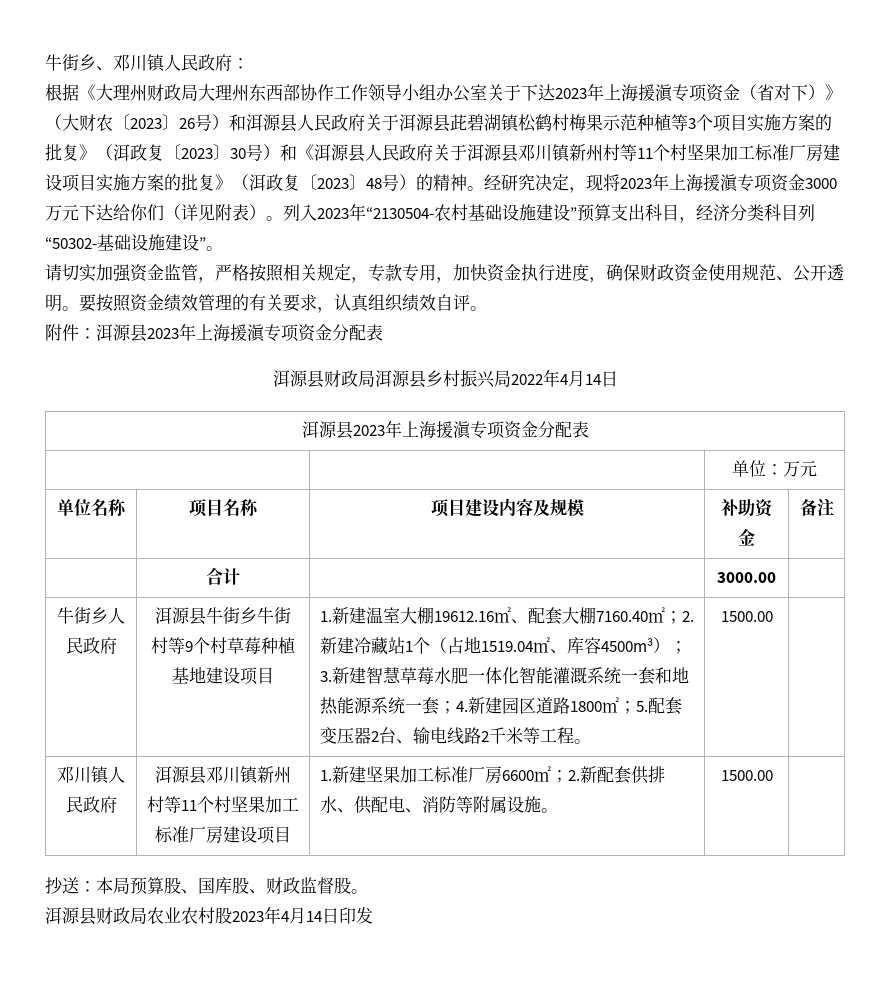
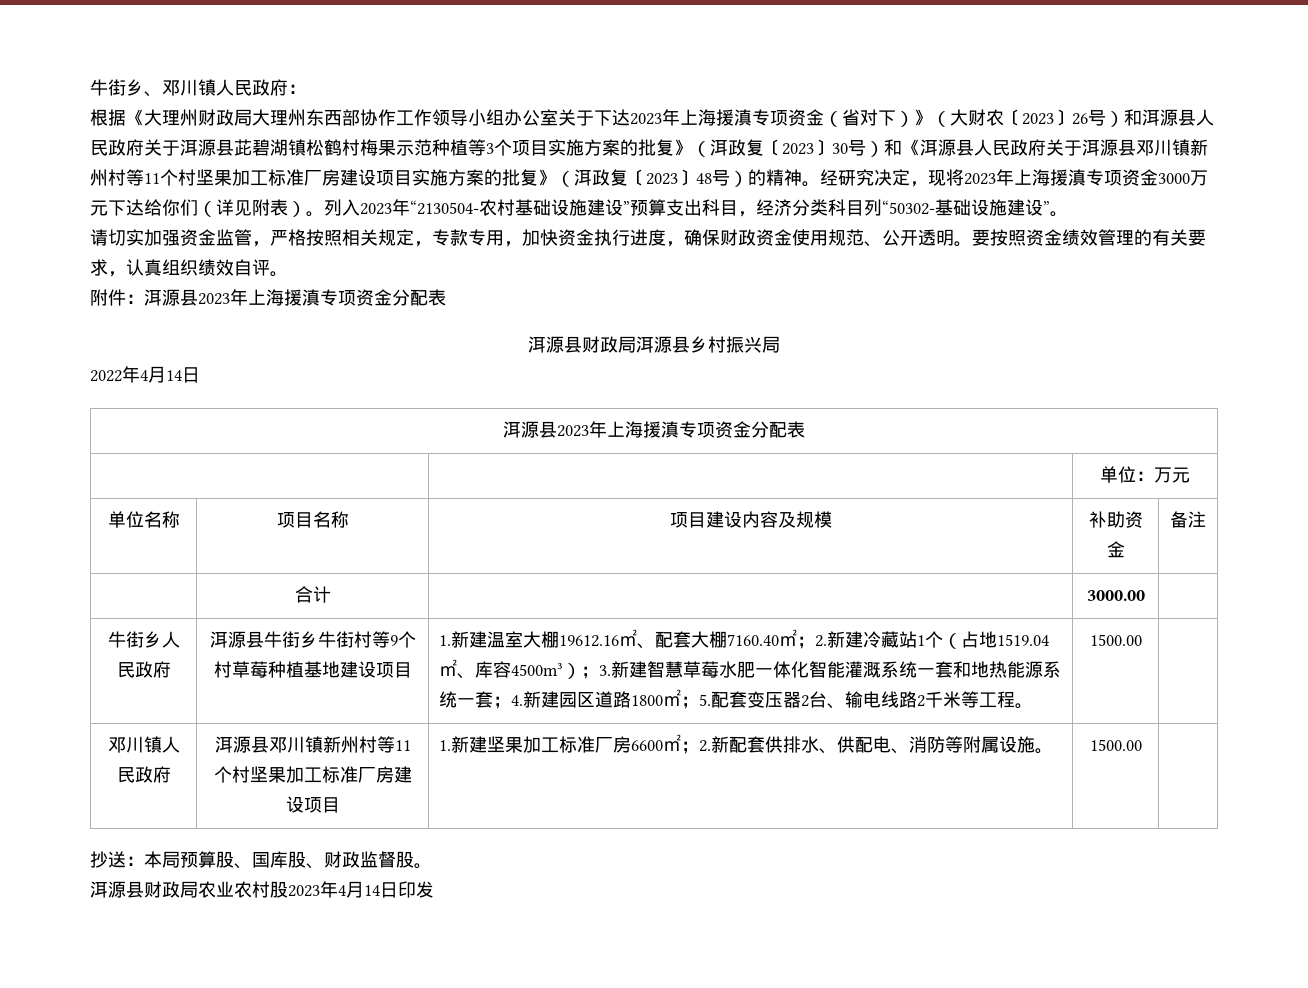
- 洱源县财政局洱源县乡村振兴局2022年4月14日
+ 洱源县财政局洱源县乡村振兴局
+ 2022年4月14日

